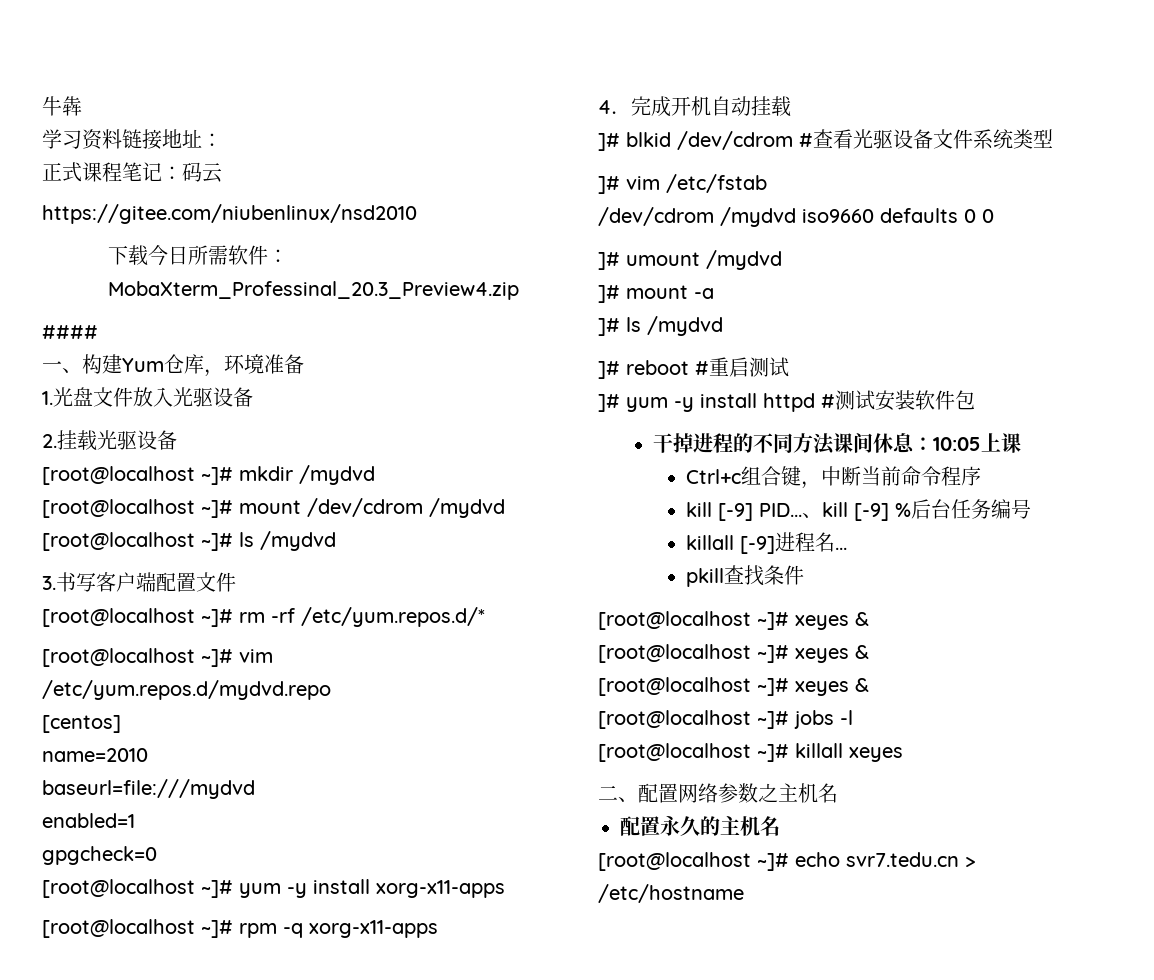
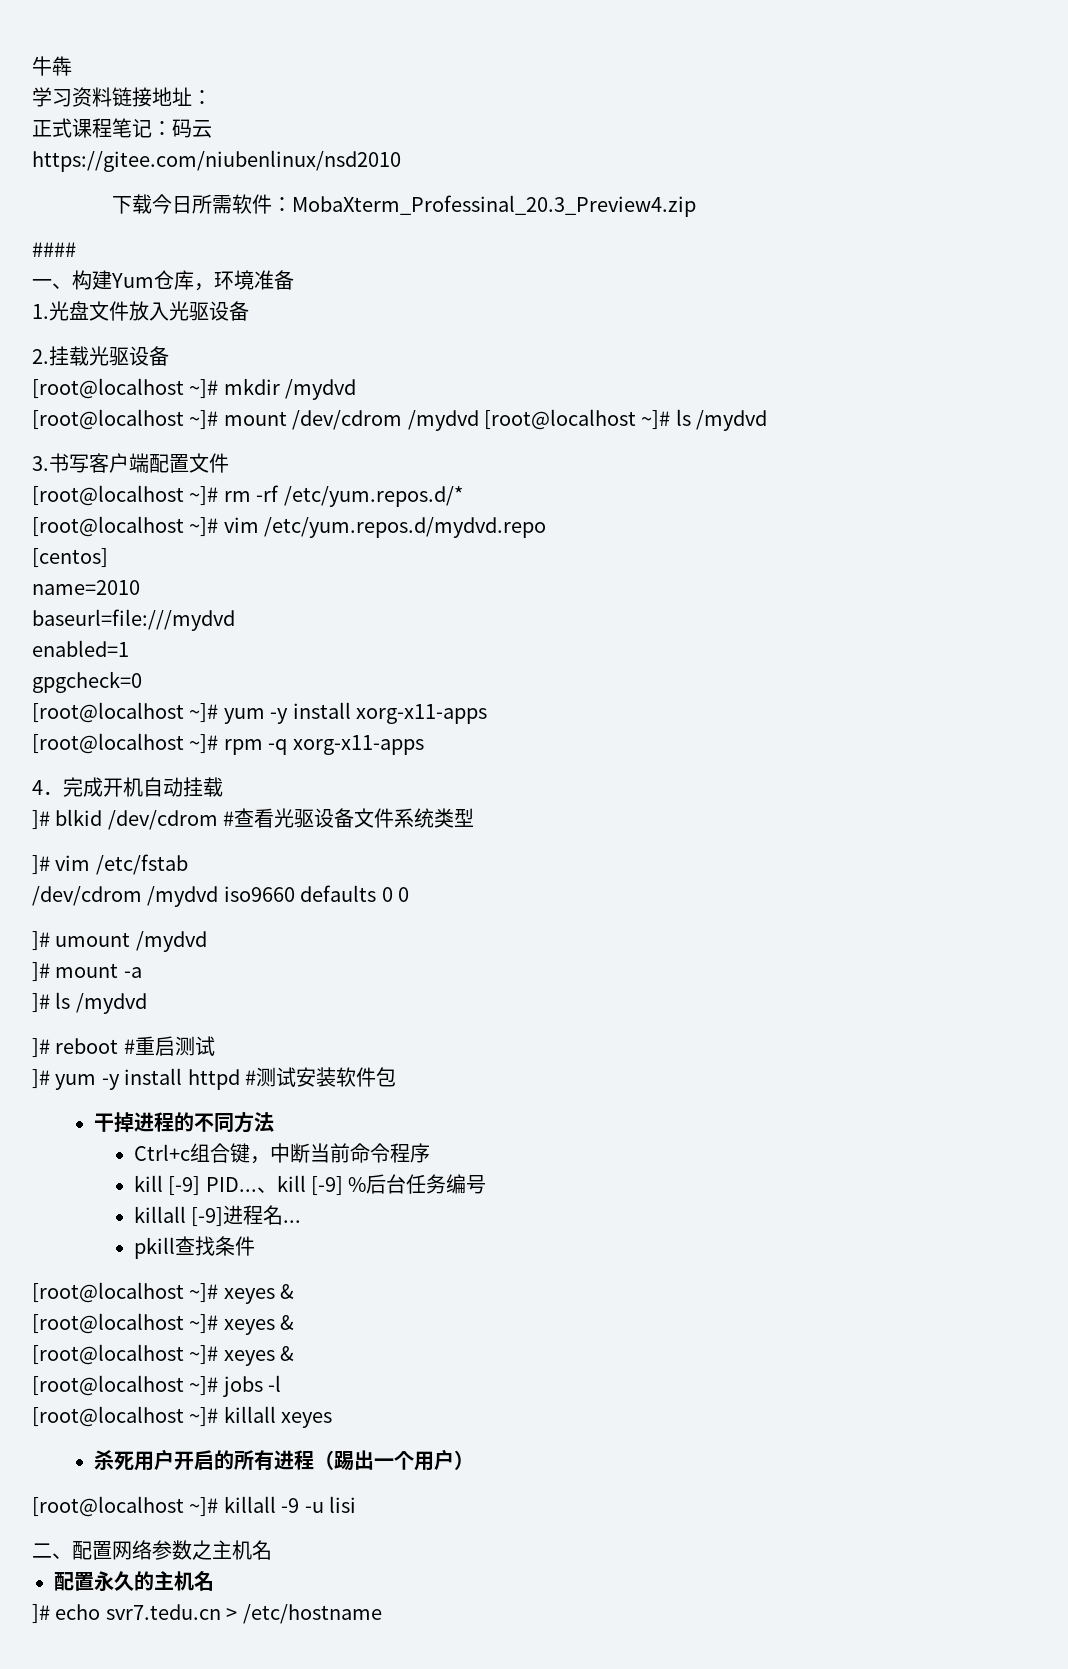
- 干掉进程的不同方法课间休息：10:05上课
+ 干掉进程的不同方法
+ 杀死用户开启的所有进程（踢出一个用户）
+ [root@localhost ~]# killall -9 -u lisi
- [root@localhost ~]# echo svr7.tedu.cn > /etc/hostname
+ ]# echo svr7.tedu.cn > /etc/hostname

